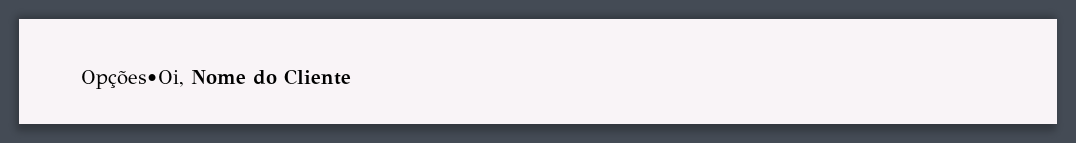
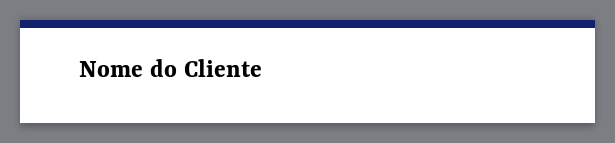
- Opções•Oi, Nome do Cliente
+ Nome do Cliente

